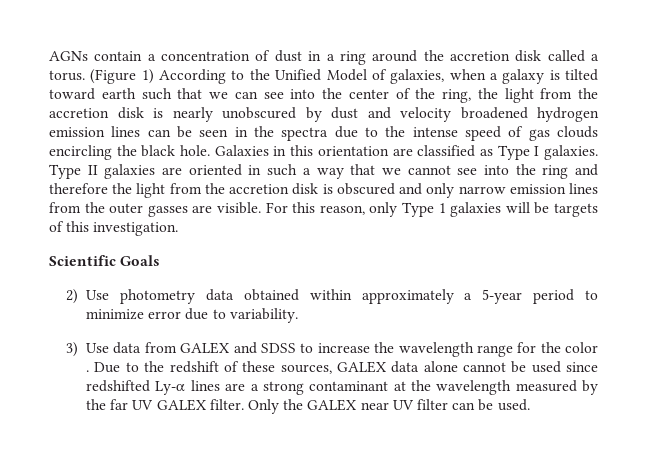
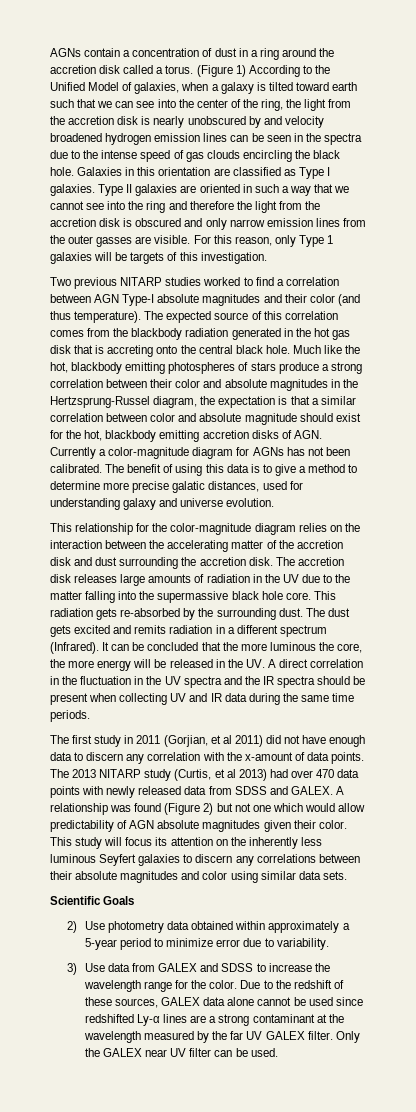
- (Figure 1) According to the Unified Model of galaxies, when a galaxy is tilted toward earth such that we can see into the center of the ring, the light from the accretion disk is nearly unobscured by dust and velocity broadened hydrogen emission lines can be seen in the spectra due to the intense speed of gas clouds encircling the black hole.
+ (Figure 1) According to the Unified Model of galaxies, when a galaxy is tilted toward earth such that we can see into the center of the ring, the light from the accretion disk is nearly unobscured by and velocity broadened hydrogen emission lines can be seen in the spectra due to the intense speed of gas clouds encircling the black hole.
+ Two previous NITARP studies worked to find a correlation between AGN Type-I absolute magnitudes and their color (and thus temperature). The expected source of this correlation comes from the blackbody radiation generated in the hot gas disk that is accreting onto the central black hole. Much like the hot, blackbody emitting photospheres of stars produce a strong correlation between their color and absolute magnitudes in the Hertzsprung-Russel diagram, the expectation is that a similar correlation between color and absolute magnitude should exist for the hot, blackbody emitting accretion disks of AGN. Currently a color-magnitude diagram for AGNs has not been calibrated. The benefit of using this data is to give a method to determine more precise galatic distances, used for understanding galaxy and universe evolution.
+ This relationship for the color-magnitude diagram relies on the interaction between the accelerating matter of the accretion disk and dust surrounding the accretion disk. The accretion disk releases large amounts of radiation in the UV due to the matter falling into the supermassive black hole core. This radiation gets re-absorbed by the surrounding dust. The dust gets excited and remits radiation in a different spectrum (Infrared). It can be concluded that the more luminous the core, the more energy will be released in the UV. A direct correlation in the fluctuation in the UV spectra and the IR spectra should be present when collecting UV and IR data during the same time periods.
+ The first study in 2011 (Gorjian, et al 2011) did not have enough data to discern any correlation with the x-amount of data points. The 2013 NITARP study (Curtis, et al 2013) had over 470 data points with newly released data from SDSS and GALEX. A relationship was found (Figure 2) but not one which would allow predictability of AGN absolute magnitudes given their color. This study will focus its attention on the inherently less luminous Seyfert galaxies to discern any correlations between their absolute magnitudes and color using similar data sets.
- 3) Use data from GALEX and SDSS to increase the wavelength range for the color .
+ 3) Use data from GALEX and SDSS to increase the wavelength range for the color.

